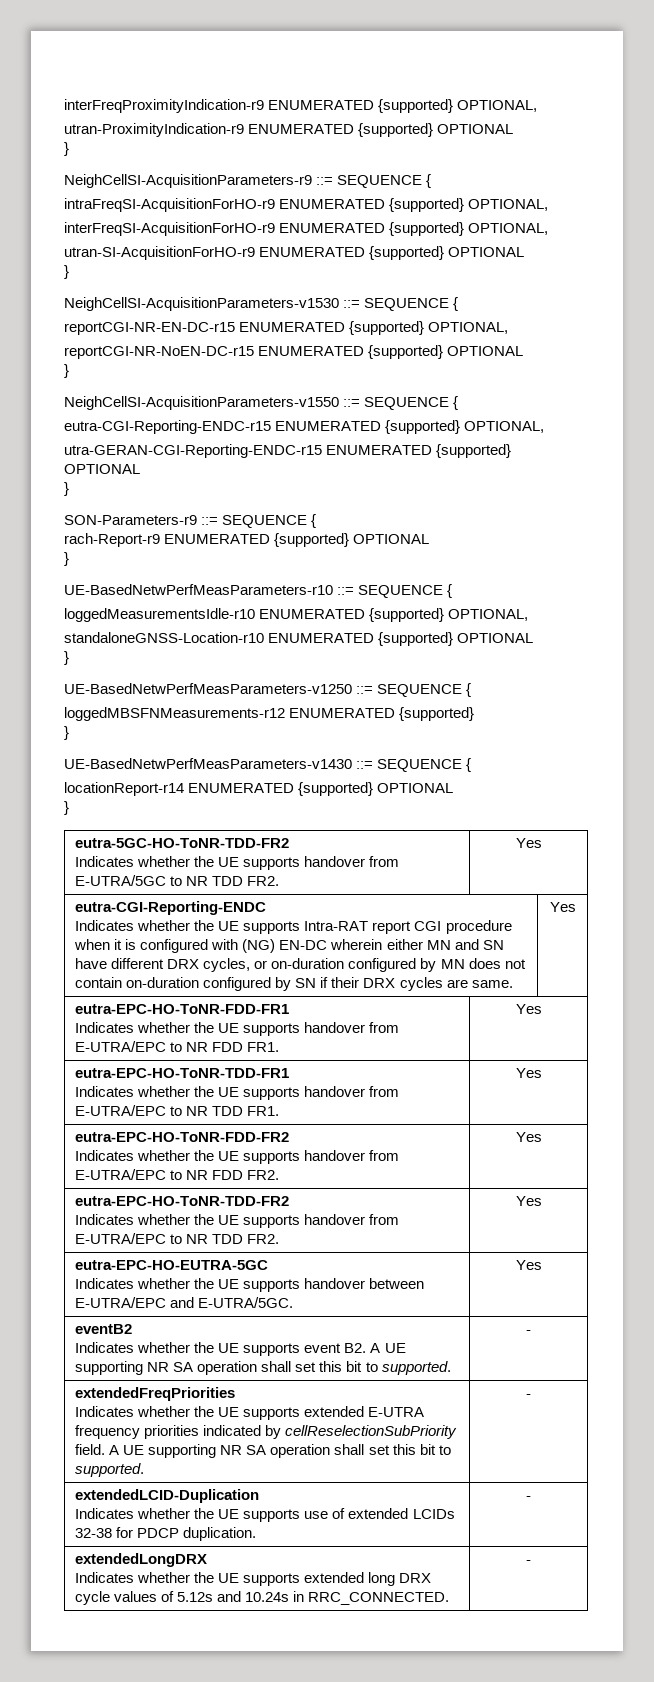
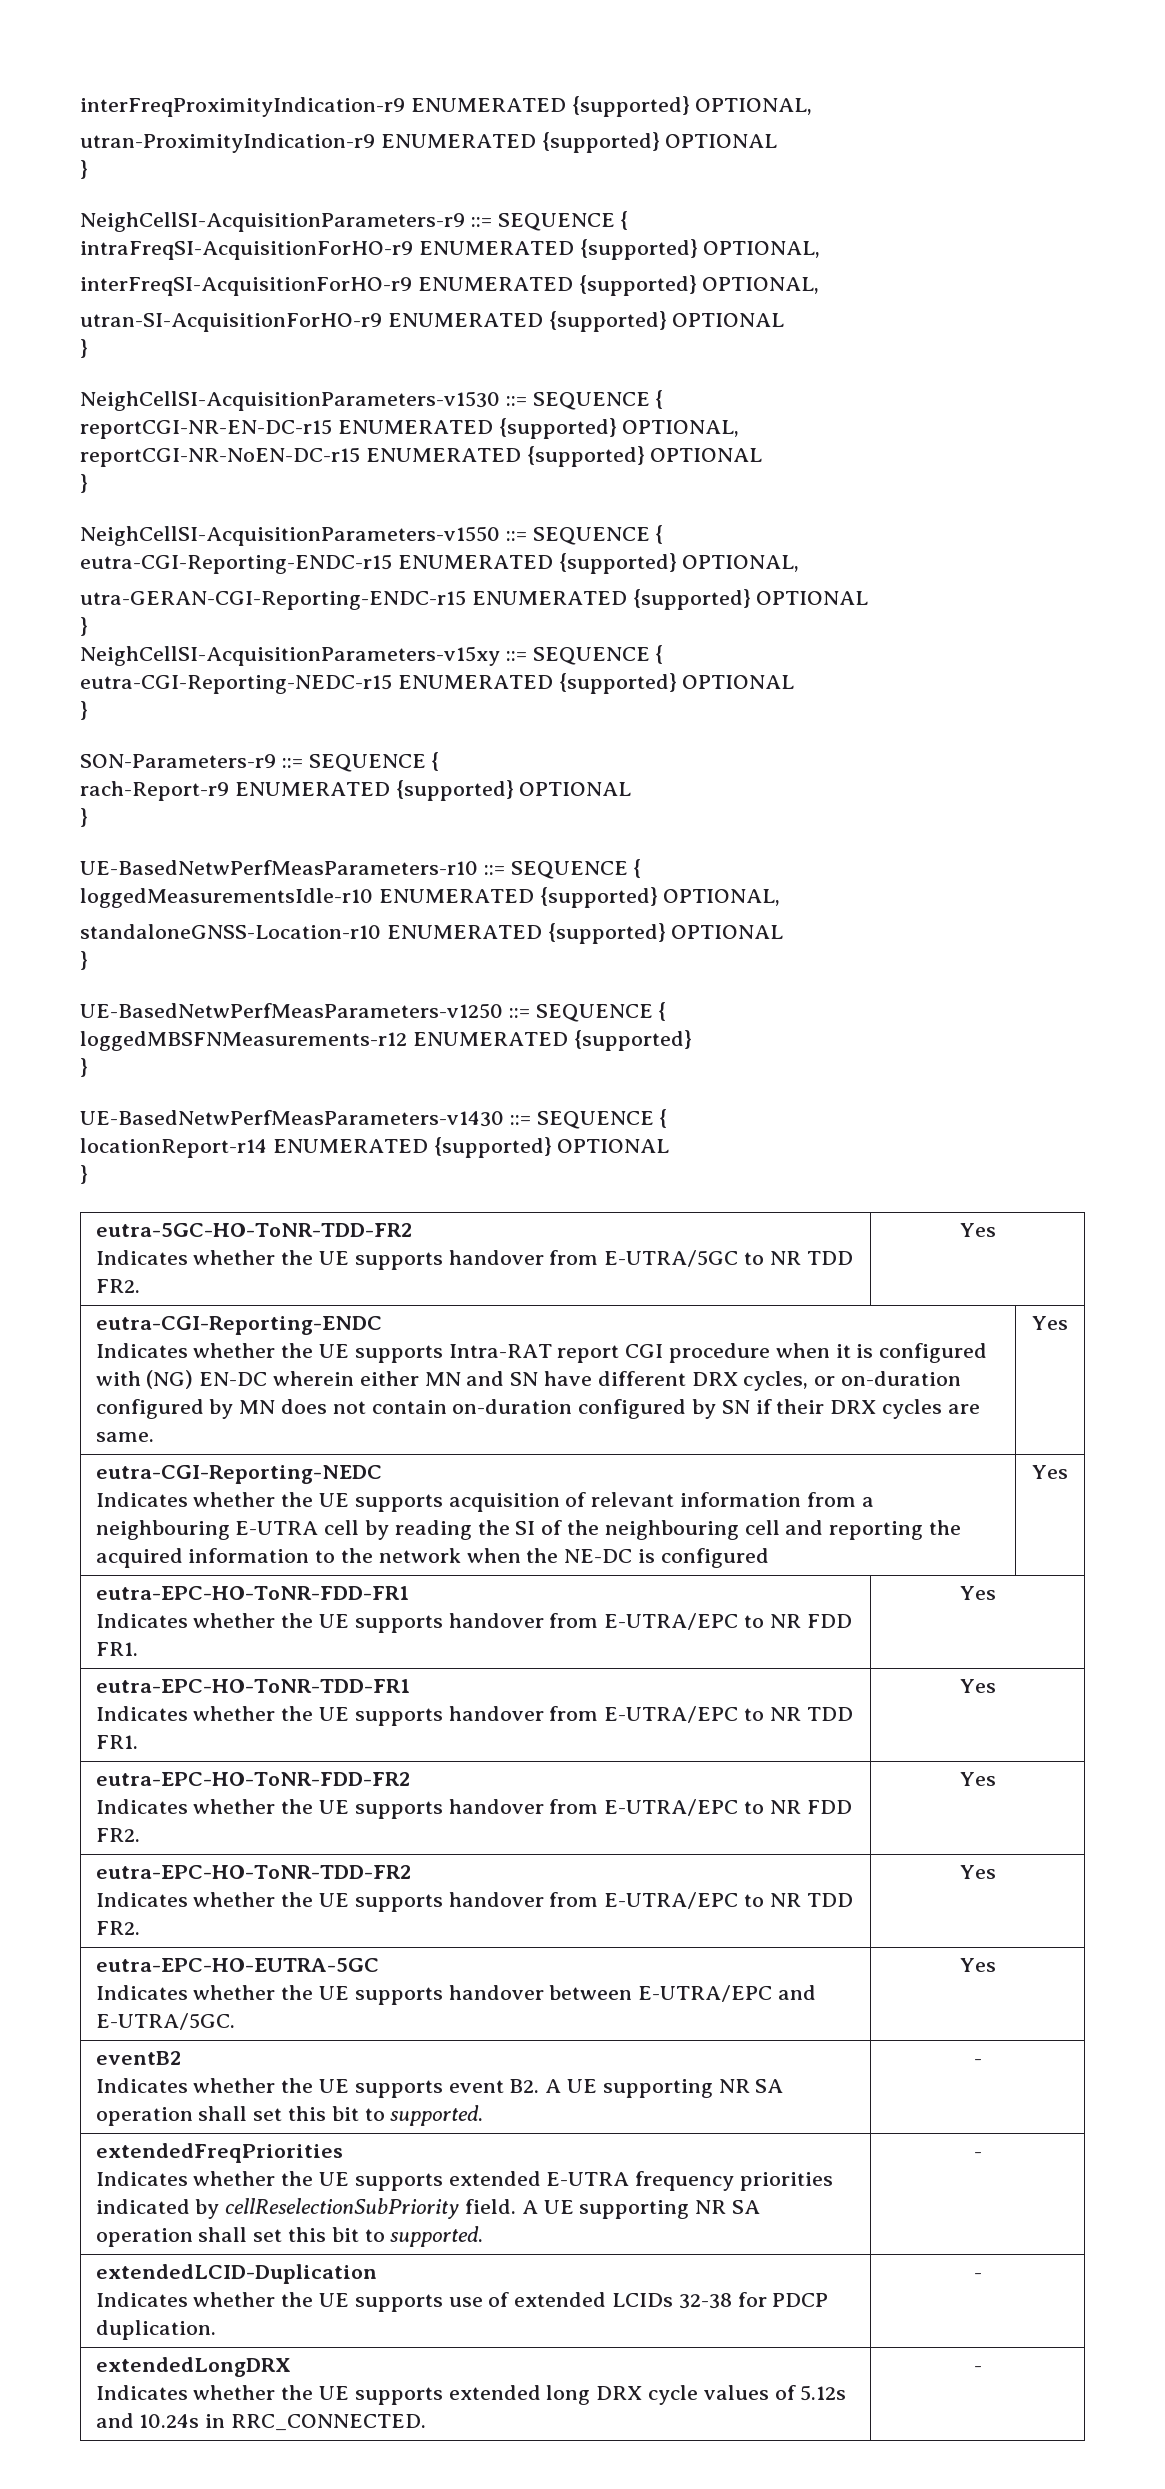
+ NeighCellSI-AcquisitionParameters-v15xy ::= SEQUENCE {
+ eutra-CGI-Reporting-NEDC-r15 ENUMERATED {supported} OPTIONAL
+ }
+ eutra-CGI-Reporting-NEDC
+ Indicates whether the UE supports acquisition of relevant information from a neighbouring E-UTRA cell by reading the SI of the neighbouring cell and reporting the acquired information to the network when the NE-DC is configured | Yes

